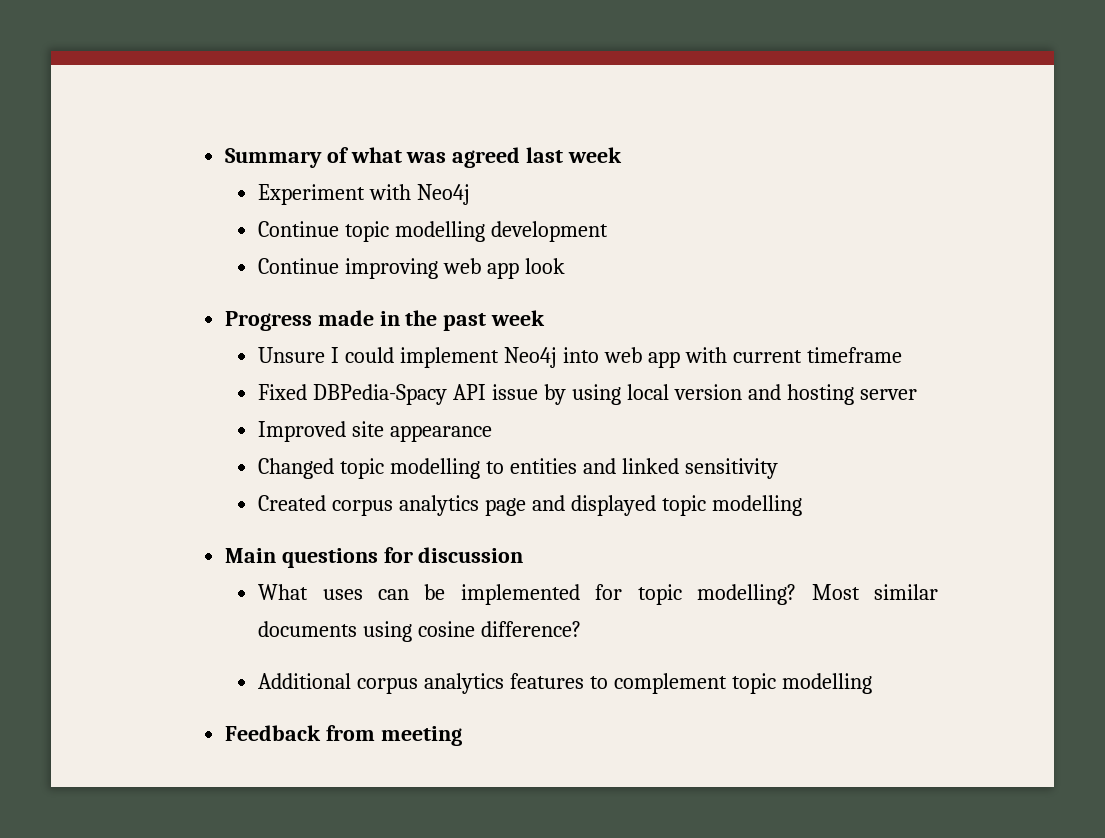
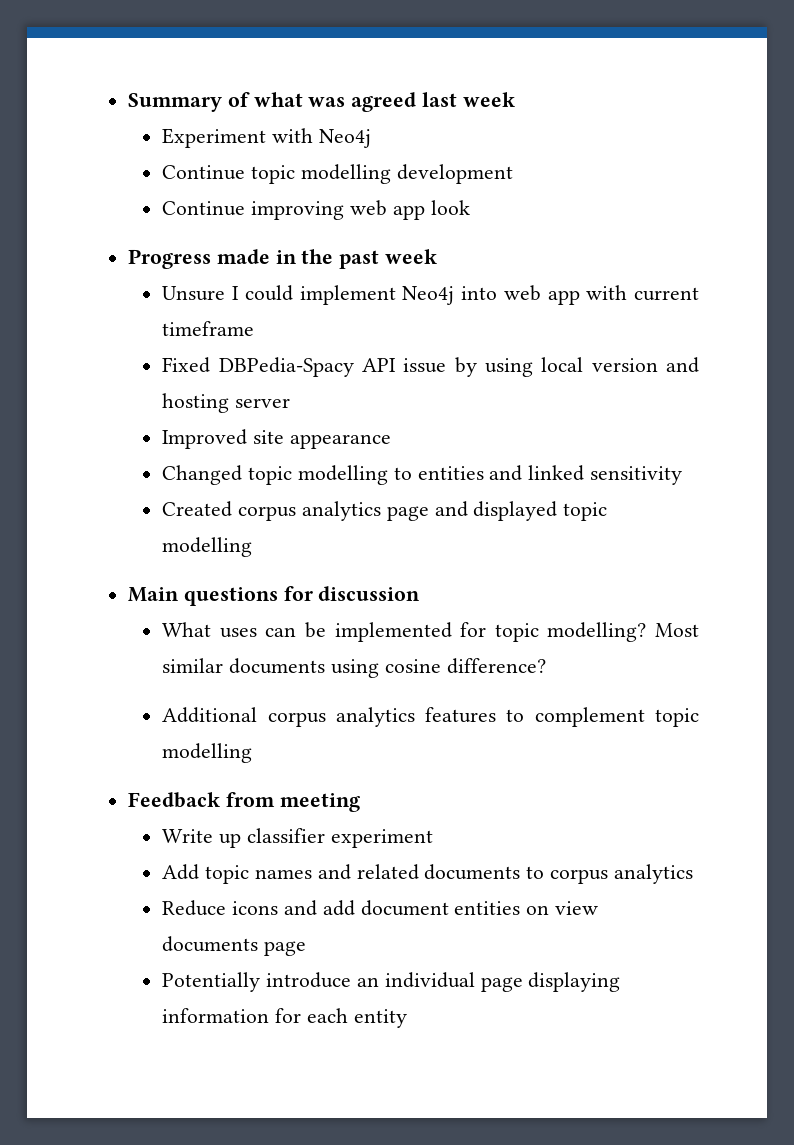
+ Write up classifier experiment
+ Add topic names and related documents to corpus analytics
+ Reduce icons and add document entities on view documents page
+ Potentially introduce an individual page displaying information for each entity

